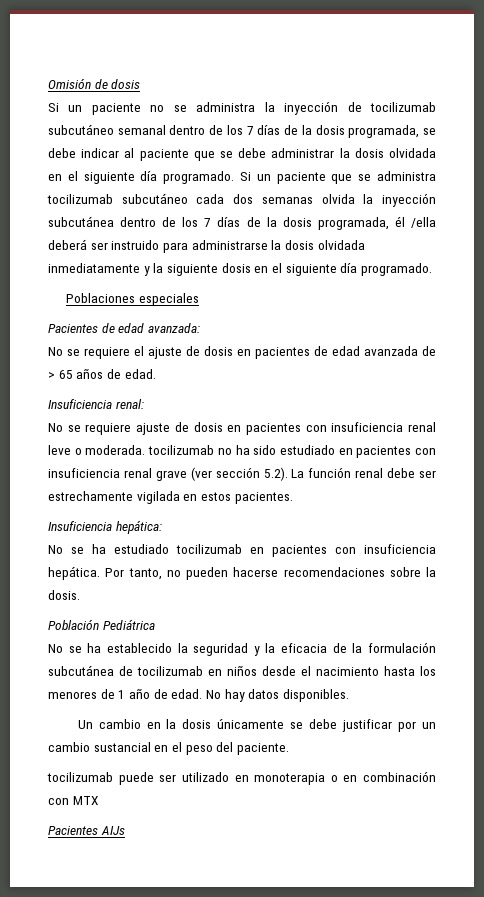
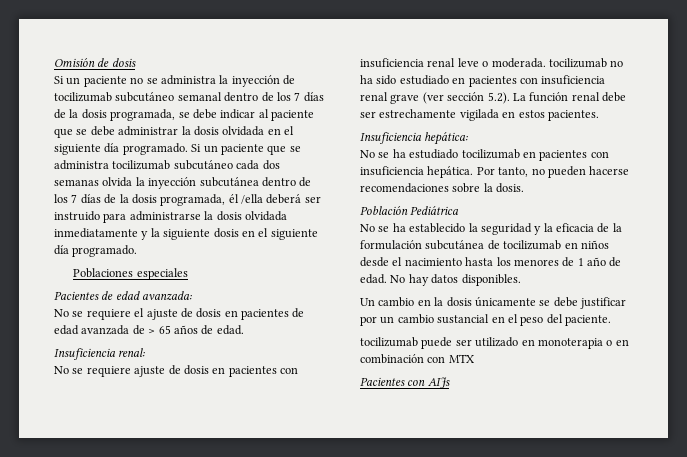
- Pacientes AIJs
+ Pacientes con AIJs

